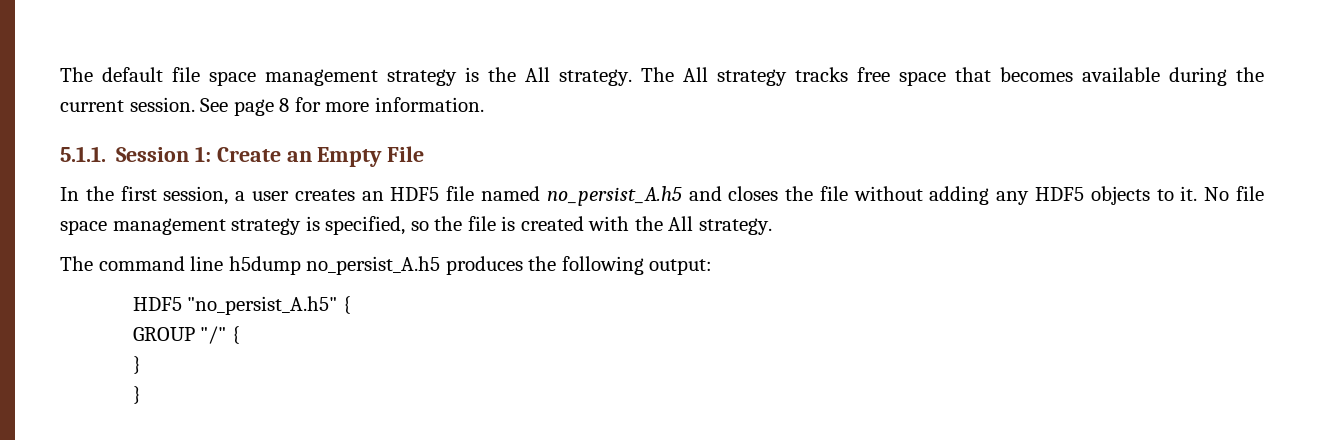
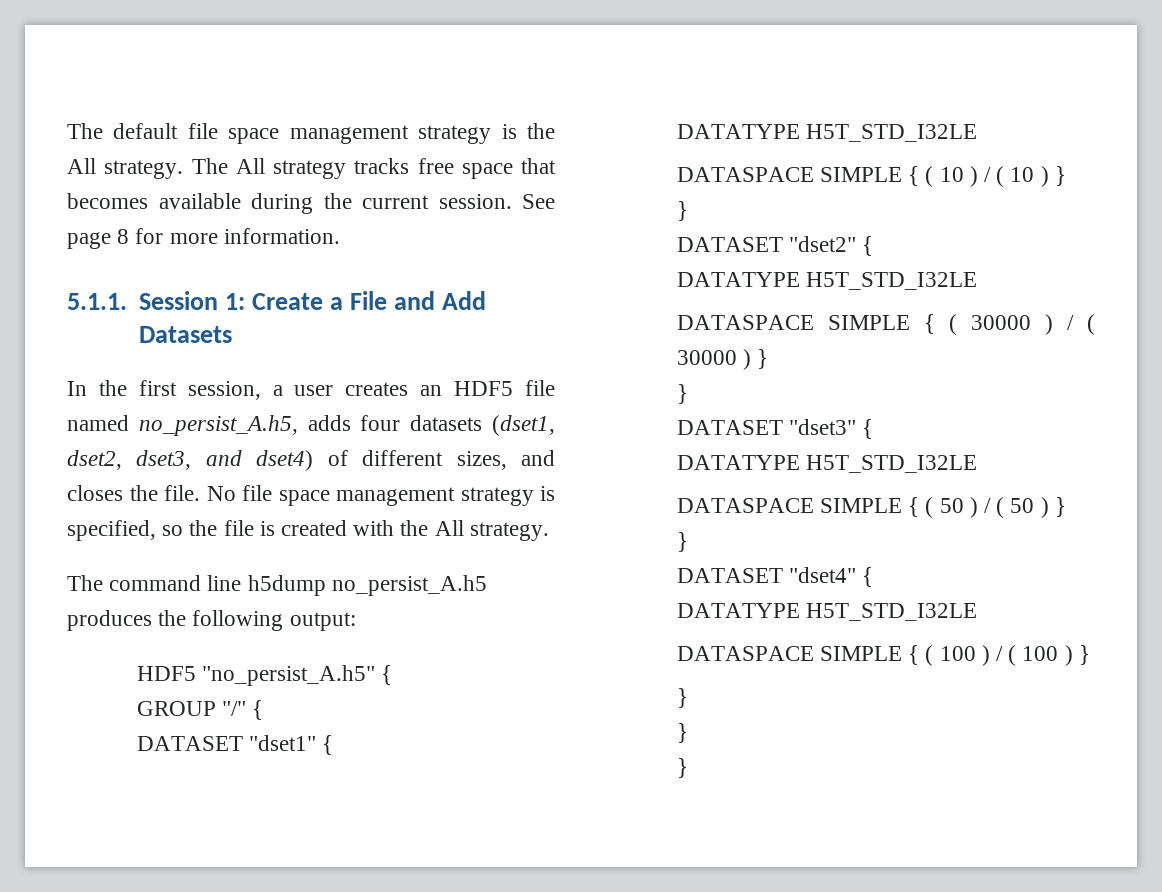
- 5.1.1. Session 1: Create an Empty File
+ 5.1.1. Session 1: Create a File and Add Datasets
- In the first session, a user creates an HDF5 file named no_persist_A.h5 and closes the file without adding any HDF5 objects to it.
+ In the first session, a user creates an HDF5 file named no_persist_A.h5, adds four datasets (dset1, dset2, dset3, and dset4) of different sizes, and closes the file.
+ DATASET "dset1" {
+ DATATYPE H5T_STD_I32LE
+ DATASPACE SIMPLE { ( 10 ) / ( 10 ) }
+ }
+ DATASET "dset2" {
+ DATATYPE H5T_STD_I32LE
+ DATASPACE SIMPLE { ( 30000 ) / ( 30000 ) }
+ }
+ DATASET "dset3" {
+ DATATYPE H5T_STD_I32LE
+ DATASPACE SIMPLE { ( 50 ) / ( 50 ) }
+ }
+ DATASET "dset4" {
+ DATATYPE H5T_STD_I32LE
+ DATASPACE SIMPLE { ( 100 ) / ( 100 ) }
+ }

